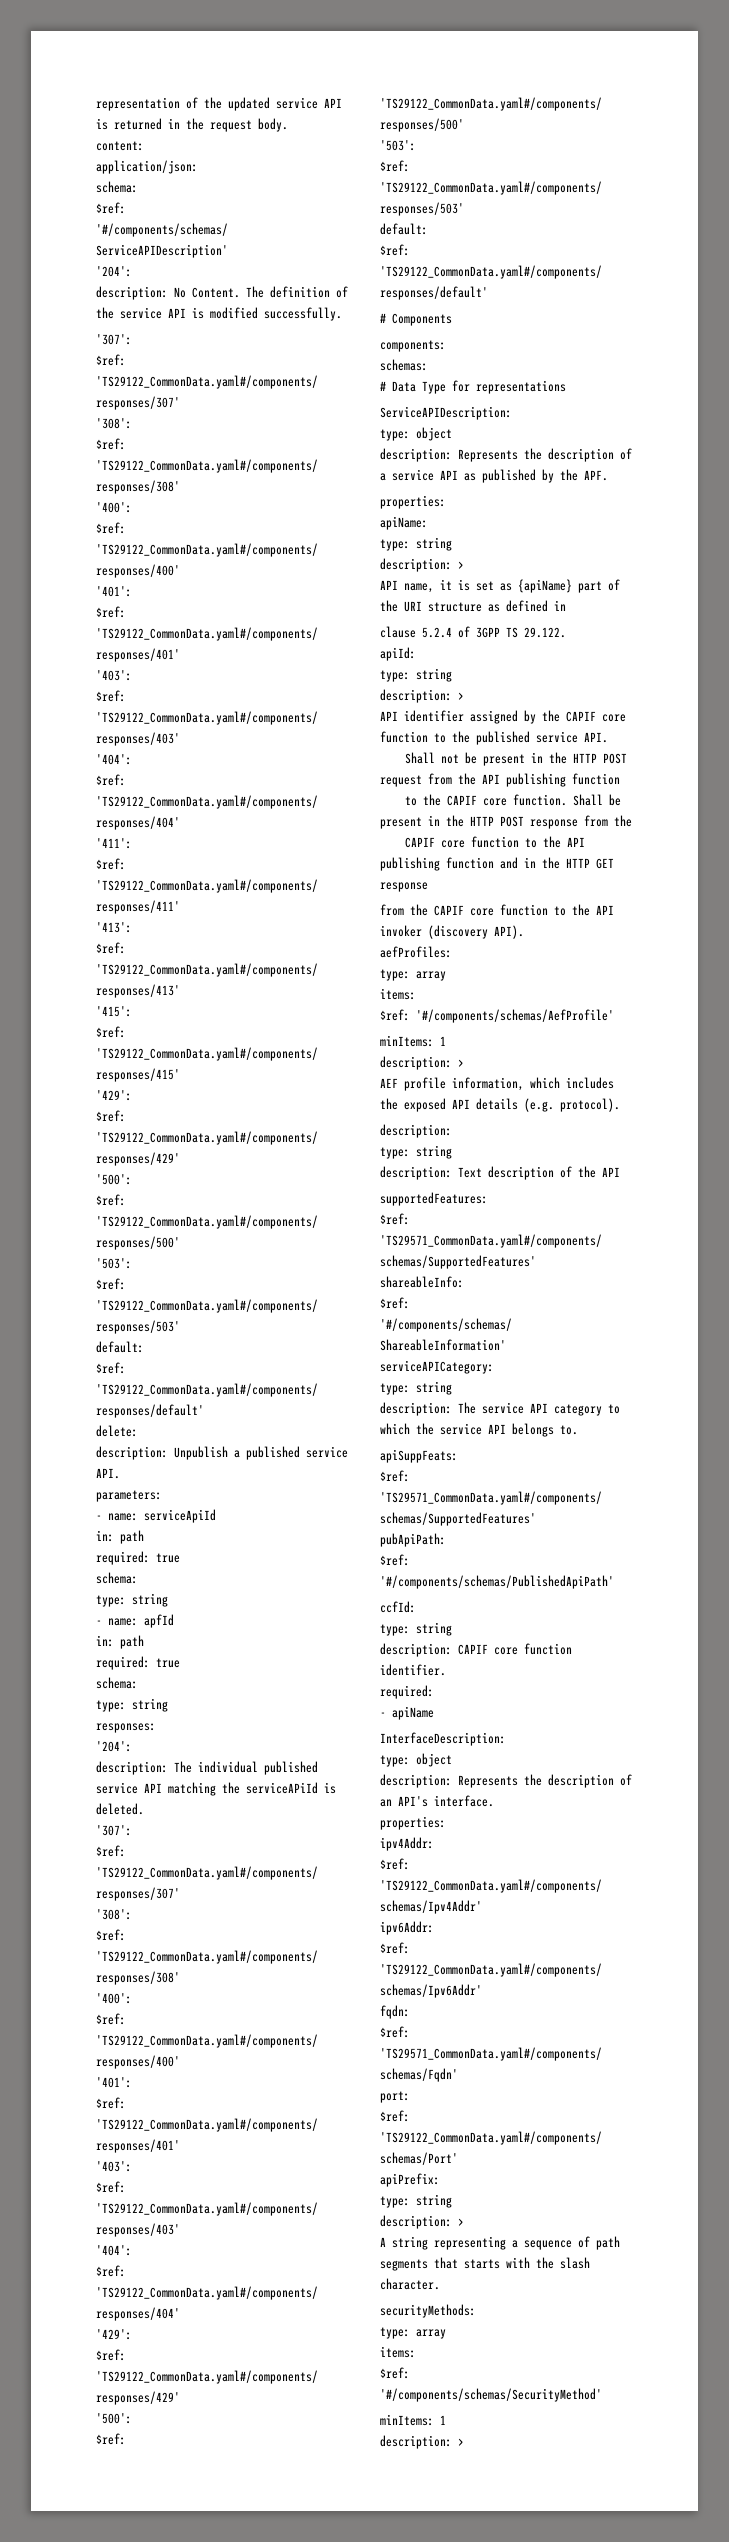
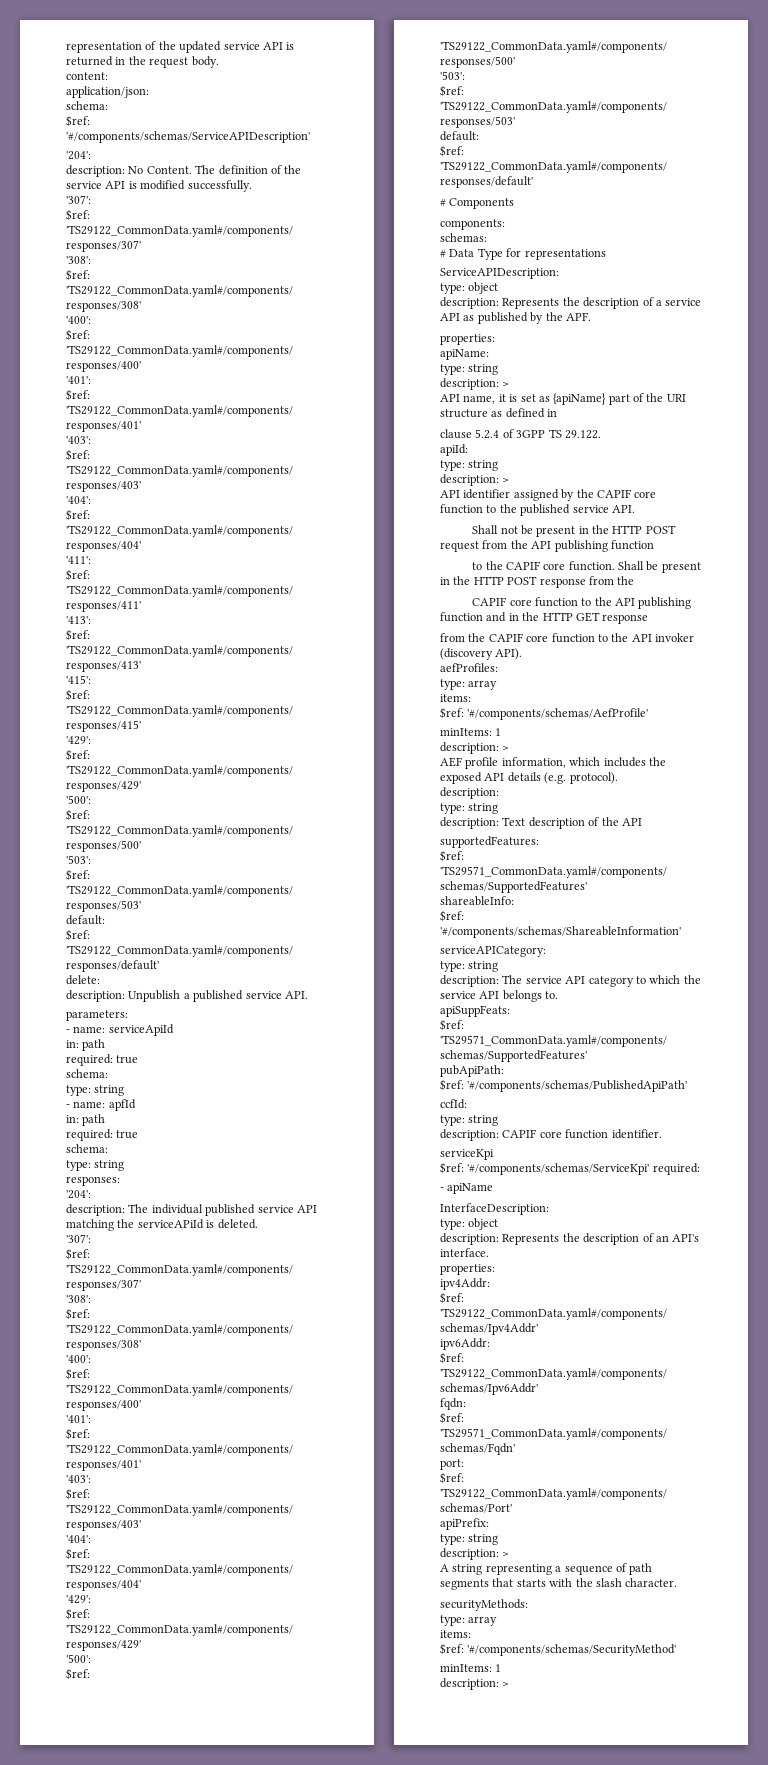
  description: CAPIF core function identifier.
- required:
+ serviceKpi
+ $ref: '#/components/schemas/ServiceKpi' required:

